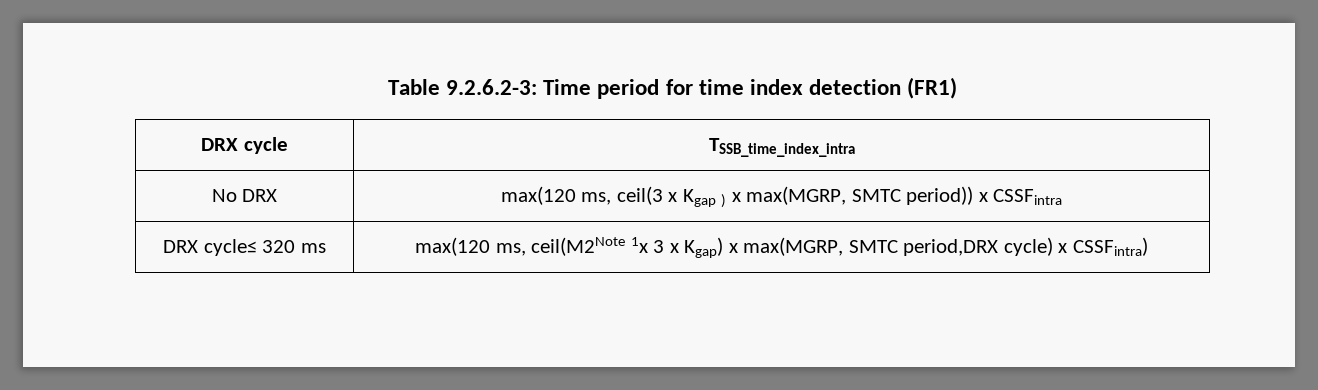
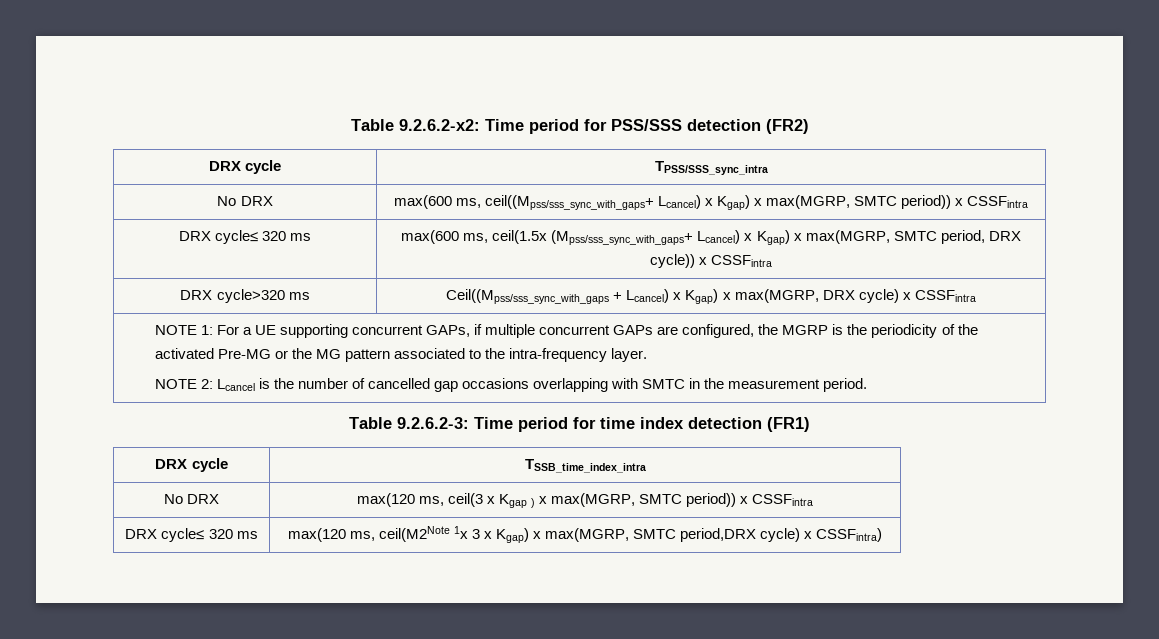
+ Table 9.2.6.2-x2: Time period for PSS/SSS detection (FR2)
+ DRX cycle | TPSS/SSS_sync_intra
+ No DRX | max(600 ms, ceil((Mpss/sss_sync_with_gaps+ Lcancel) x Kgap) x max(MGRP, SMTC period)) x CSSFintra
+ DRX cycle≤ 320 ms | max(600 ms, ceil(1.5x (Mpss/sss_sync_with_gaps+ Lcancel) x Kgap) x max(MGRP, SMTC period, DRX cycle)) x CSSFintra
+ DRX cycle>320 ms | Ceil((Mpss/sss_sync_with_gaps + Lcancel) x Kgap) x max(MGRP, DRX cycle) x CSSFintra
+ NOTE 1: For a UE supporting concurrent GAPs, if multiple concurrent GAPs are configured, the MGRP is the periodicity of the activated Pre-MG or the MG pattern associated to the intra-frequency layer.
+ NOTE 2: Lcancel is the number of cancelled gap occasions overlapping with SMTC in the measurement period.

